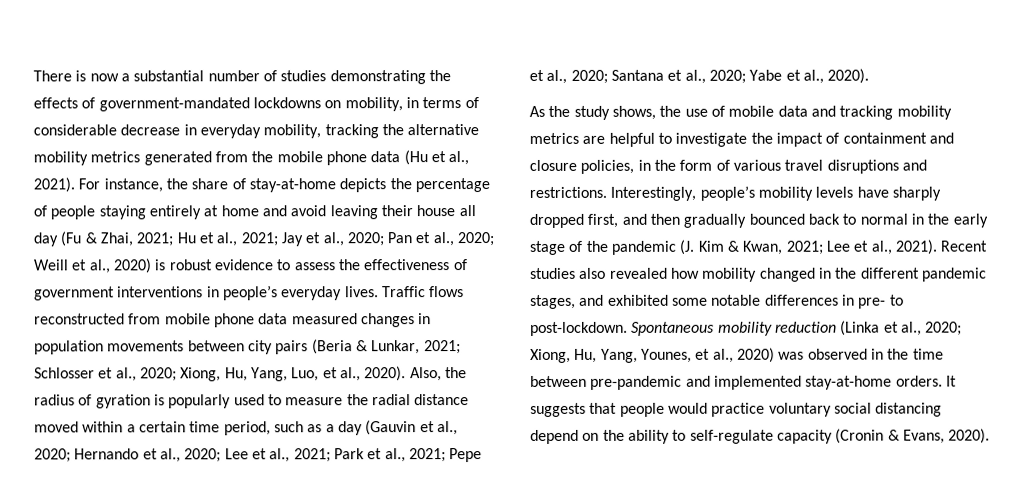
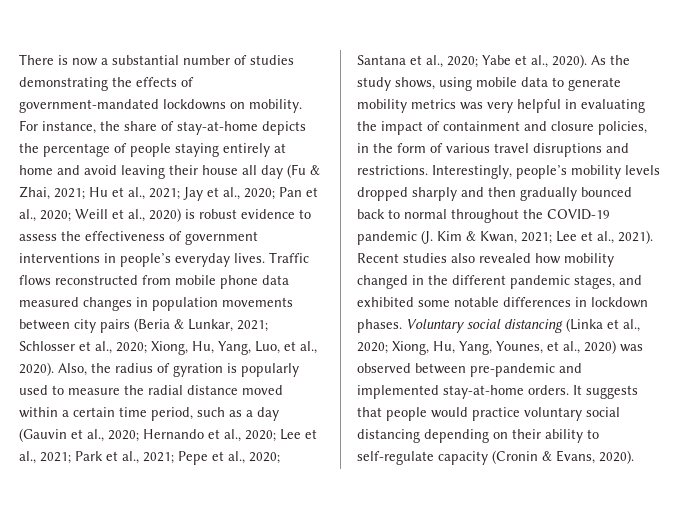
- There is now a substantial number of studies demonstrating the effects of government-mandated lockdowns on mobility, in terms of considerable decrease in everyday mobility, tracking the alternative mobility metrics generated from the mobile phone data (Hu et al., 2021).
+ There is now a substantial number of studies demonstrating the effects of government-mandated lockdowns on mobility.
- Yabe et al., 2020).
- As the study shows, the use of mobile data and tracking mobility metrics are helpful to investigate the impact of containment and closure policies, in the form of various travel disruptions and restrictions.
+ Yabe et al., 2020). As the study shows, using mobile data to generate mobility metrics was very helpful in evaluating the impact of containment and closure policies, in the form of various travel disruptions and restrictions.
- Interestingly, people’s mobility levels have sharply dropped first, and then gradually bounced back to normal in the early stage of the pandemic (J. Kim & Kwan, 2021; Lee et al., 2021).
+ Interestingly, people’s mobility levels dropped sharply and then gradually bounced back to normal throughout the COVID-19 pandemic (J. Kim & Kwan, 2021; Lee et al., 2021).
- Recent studies also revealed how mobility changed in the different pandemic stages, and exhibited some notable differences in pre- to post-lockdown. Spontaneous mobility reduction (Linka et al., 2020; Xiong, Hu, Yang, Younes, et al., 2020) was observed in the time between pre-pandemic and implemented stay-at-home orders.
+ Recent studies also revealed how mobility changed in the different pandemic stages, and exhibited some notable differences in lockdown phases. Voluntary social distancing (Linka et al., 2020; Xiong, Hu, Yang, Younes, et al., 2020) was observed between pre-pandemic and implemented stay-at-home orders.
- It suggests that people would practice voluntary social distancing depend on the ability to self-regulate capacity (Cronin & Evans, 2020).
+ It suggests that people would practice voluntary social distancing depending on their ability to self-regulate capacity (Cronin & Evans, 2020).

